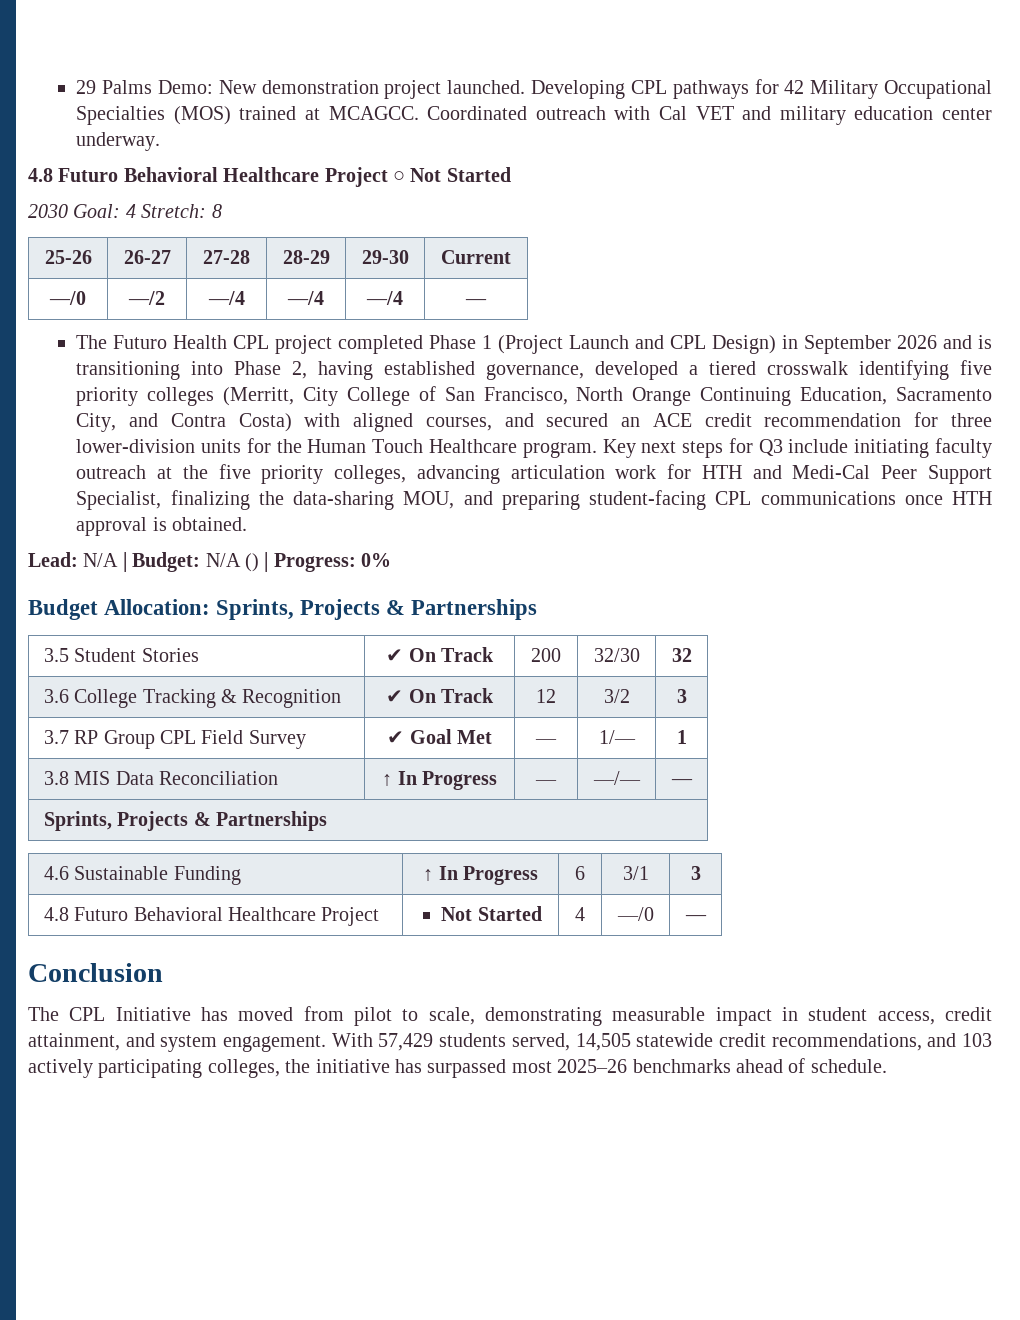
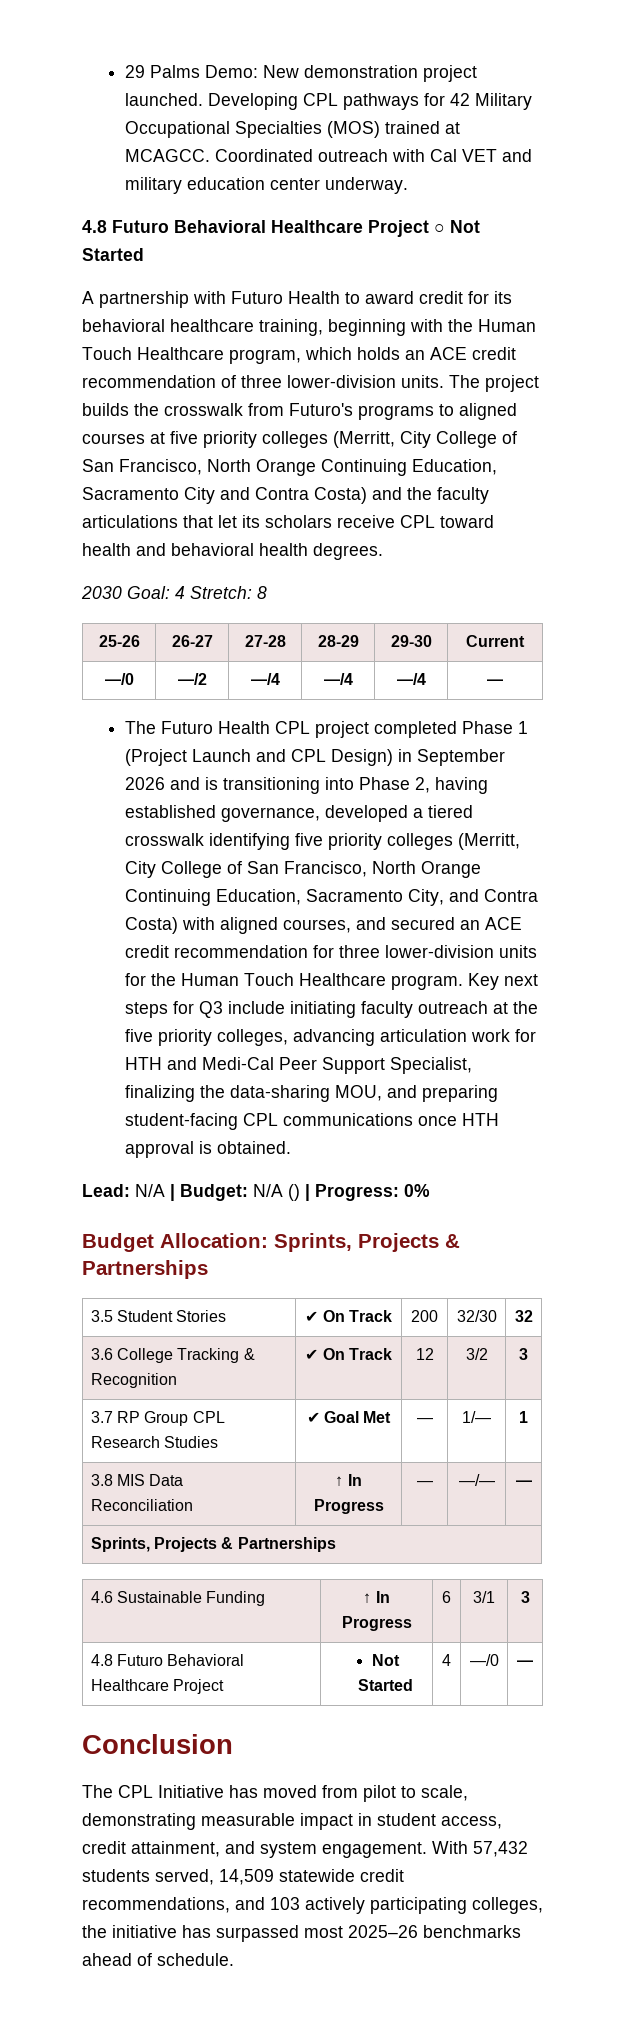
+ A partnership with Futuro Health to award credit for its behavioral healthcare training, beginning with the Human Touch Healthcare program, which holds an ACE credit recommendation of three lower-division units. The project builds the crosswalk from Futuro's programs to aligned courses at five priority colleges (Merritt, City College of San Francisco, North Orange Continuing Education, Sacramento City and Contra Costa) and the faculty articulations that let its scholars receive CPL toward health and behavioral health degrees.
- 3.7 RP Group CPL Field Survey | ✔ Goal Met | — | 1/— | 1
+ 3.7 RP Group CPL Research Studies | ✔ Goal Met | — | 1/— | 1
- With 57,429 students served, 14,505 statewide credit recommendations, and 103 actively participating colleges, the initiative has surpassed most 2025–26 benchmarks ahead of schedule.
+ With 57,432 students served, 14,509 statewide credit recommendations, and 103 actively participating colleges, the initiative has surpassed most 2025–26 benchmarks ahead of schedule.

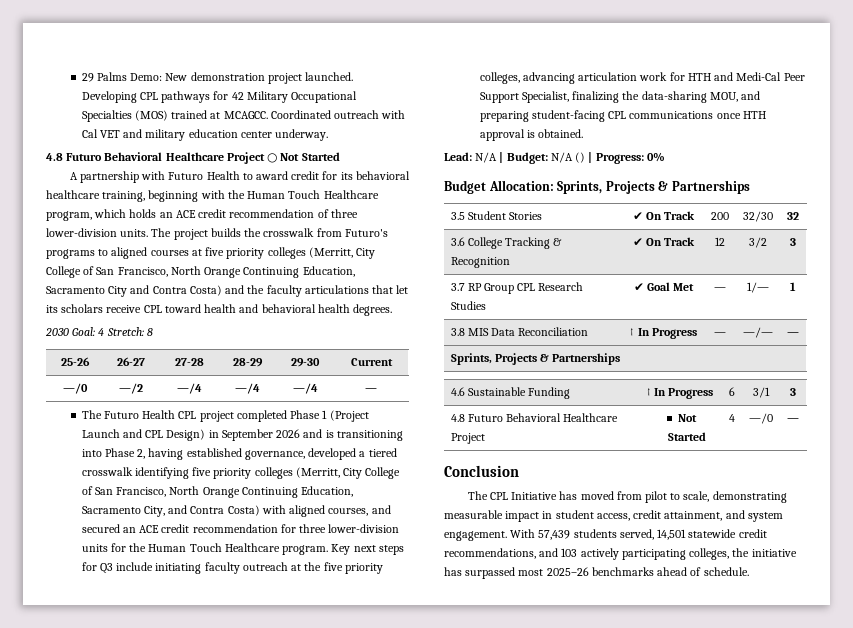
- With 57,432 students served, 14,509 statewide credit recommendations, and 103 actively participating colleges, the initiative has surpassed most 2025–26 benchmarks ahead of schedule.
+ With 57,439 students served, 14,501 statewide credit recommendations, and 103 actively participating colleges, the initiative has surpassed most 2025–26 benchmarks ahead of schedule.

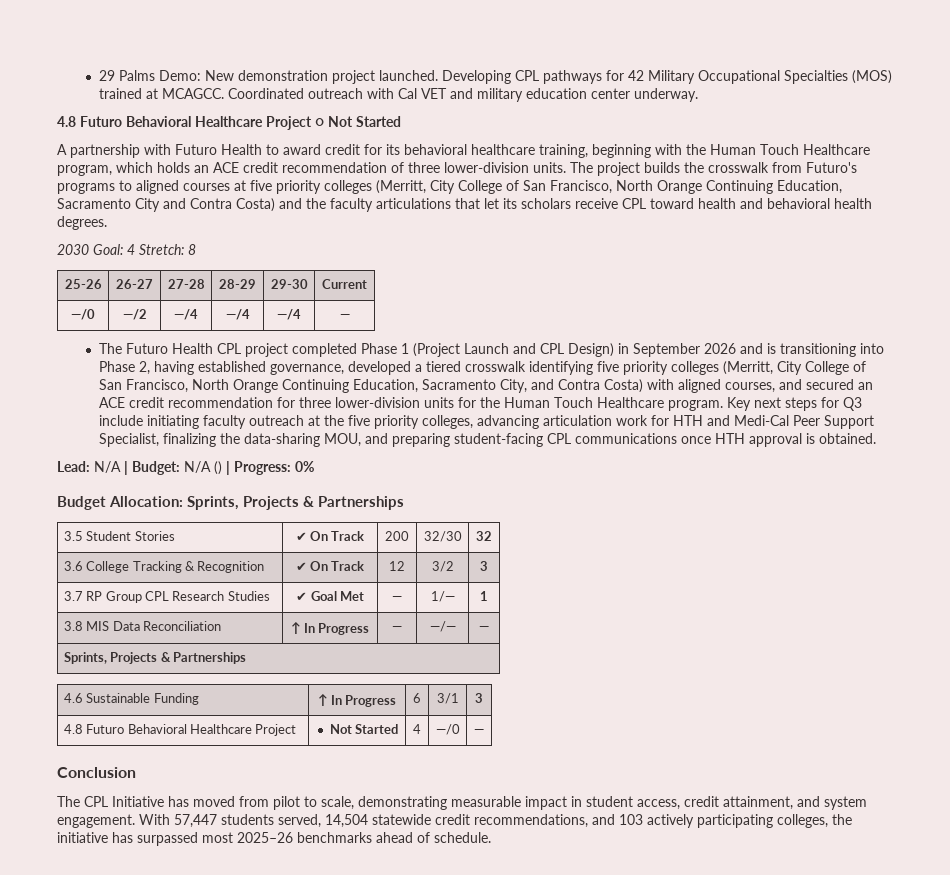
- With 57,439 students served, 14,501 statewide credit recommendations, and 103 actively participating colleges, the initiative has surpassed most 2025–26 benchmarks ahead of schedule.
+ With 57,447 students served, 14,504 statewide credit recommendations, and 103 actively participating colleges, the initiative has surpassed most 2025–26 benchmarks ahead of schedule.

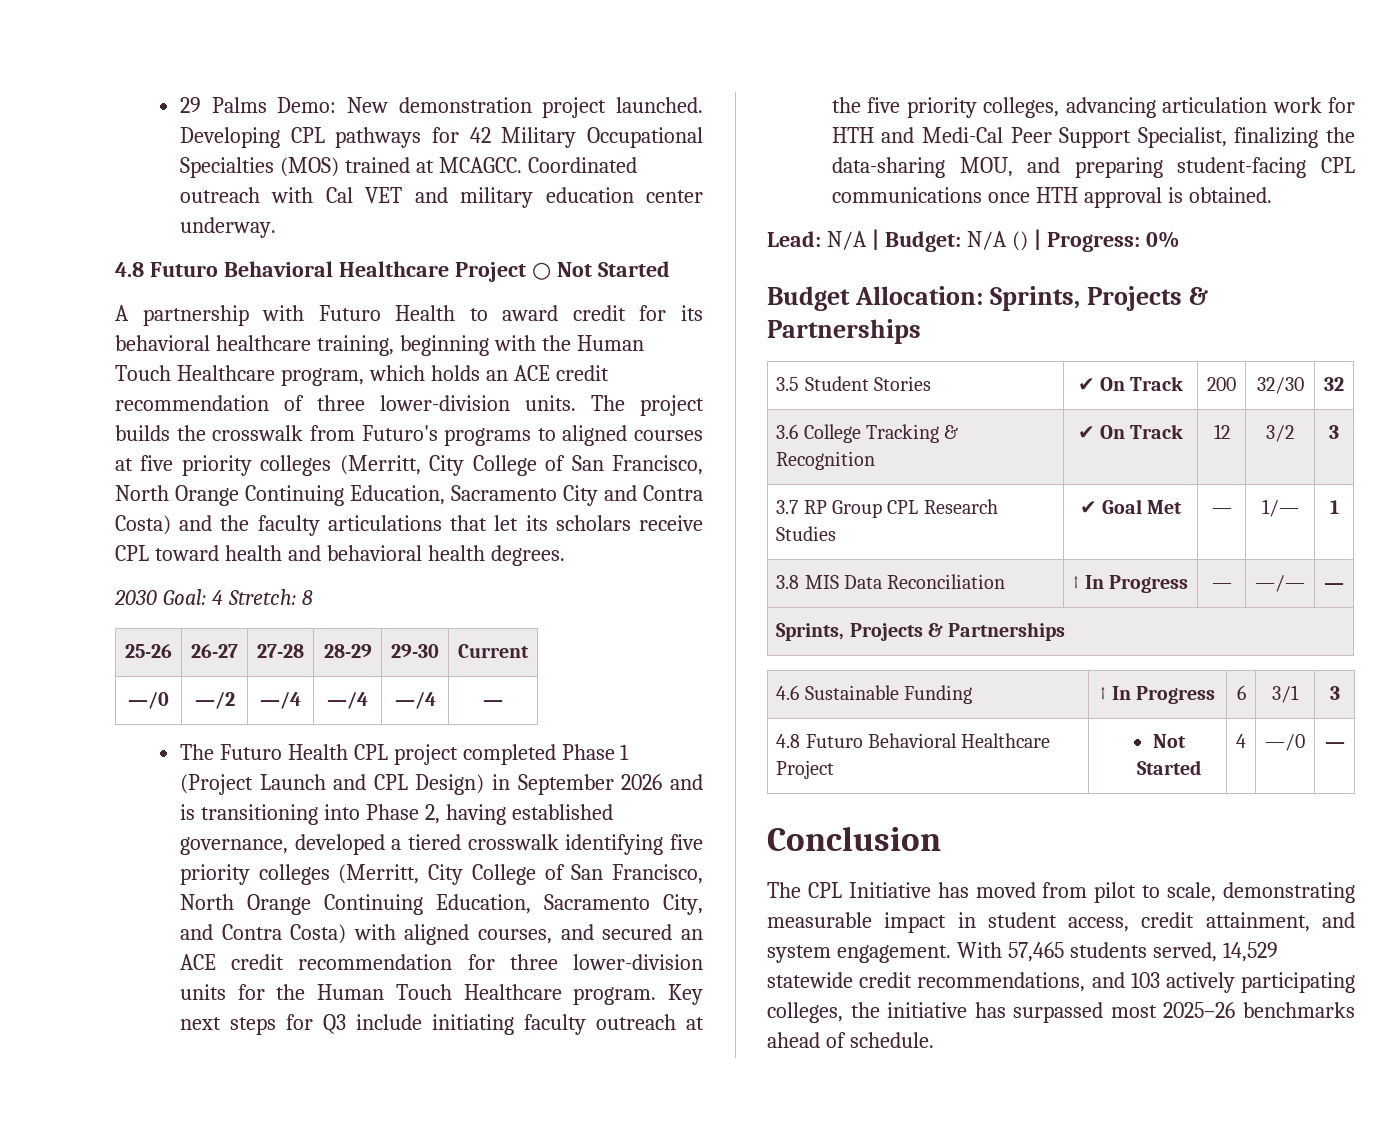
- With 57,447 students served, 14,504 statewide credit recommendations, and 103 actively participating colleges, the initiative has surpassed most 2025–26 benchmarks ahead of schedule.
+ With 57,465 students served, 14,529 statewide credit recommendations, and 103 actively participating colleges, the initiative has surpassed most 2025–26 benchmarks ahead of schedule.

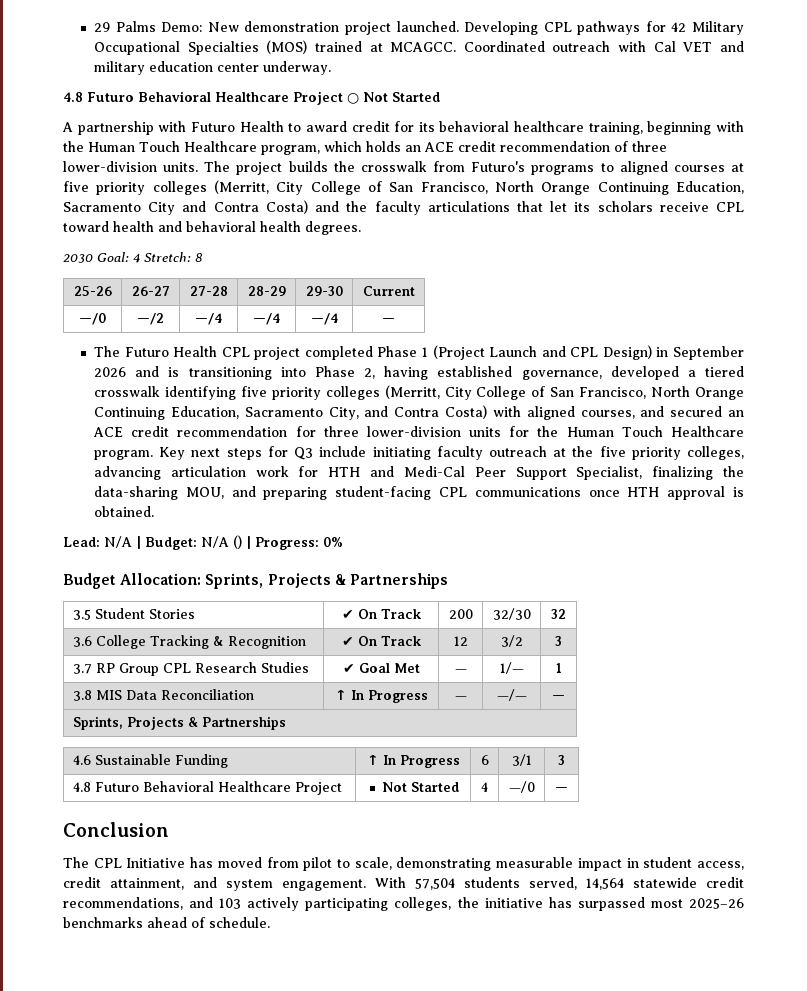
- With 57,465 students served, 14,529 statewide credit recommendations, and 103 actively participating colleges, the initiative has surpassed most 2025–26 benchmarks ahead of schedule.
+ With 57,504 students served, 14,564 statewide credit recommendations, and 103 actively participating colleges, the initiative has surpassed most 2025–26 benchmarks ahead of schedule.

